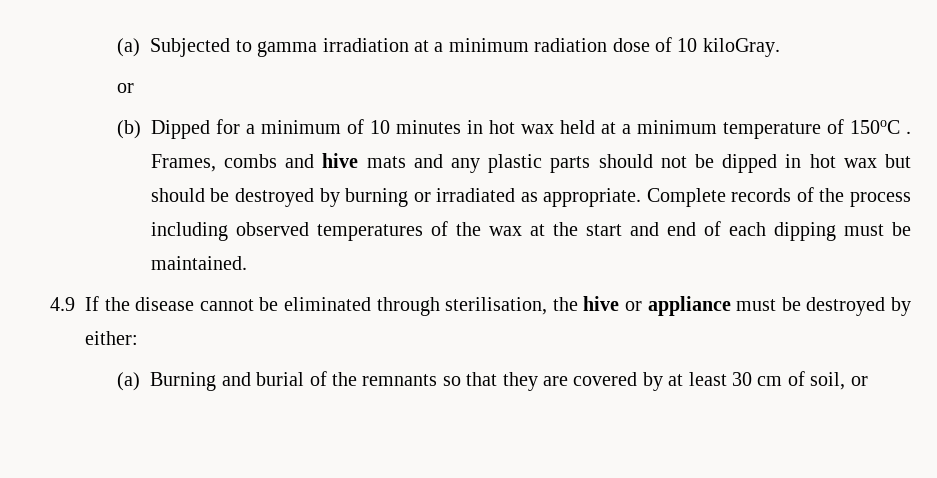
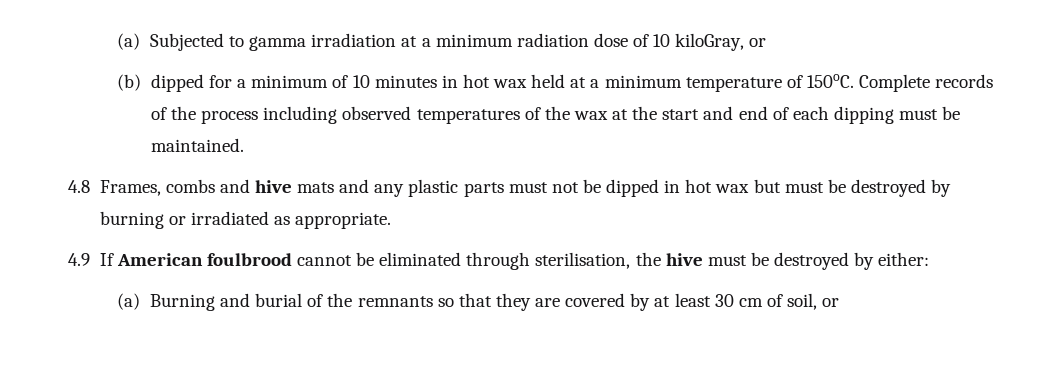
- (a) Subjected to gamma irradiation at a minimum radiation dose of 10 kiloGray.
- or
+ (a) Subjected to gamma irradiation at a minimum radiation dose of 10 kiloGray, or
- (b) Dipped for a minimum of 10 minutes in hot wax held at a minimum temperature of 150oC . Frames, combs and hive mats and any plastic parts should not be dipped in hot wax but should be destroyed by burning or irradiated as appropriate.
+ (b) dipped for a minimum of 10 minutes in hot wax held at a minimum temperature of 150oC.
- 4.9 If the disease cannot be eliminated through sterilisation, the hive or appliance must be destroyed by either:
+ 4.8 Frames, combs and hive mats and any plastic parts must not be dipped in hot wax but must be destroyed by burning or irradiated as appropriate.
+ 4.9 If American foulbrood cannot be eliminated through sterilisation, the hive must be destroyed by either:

